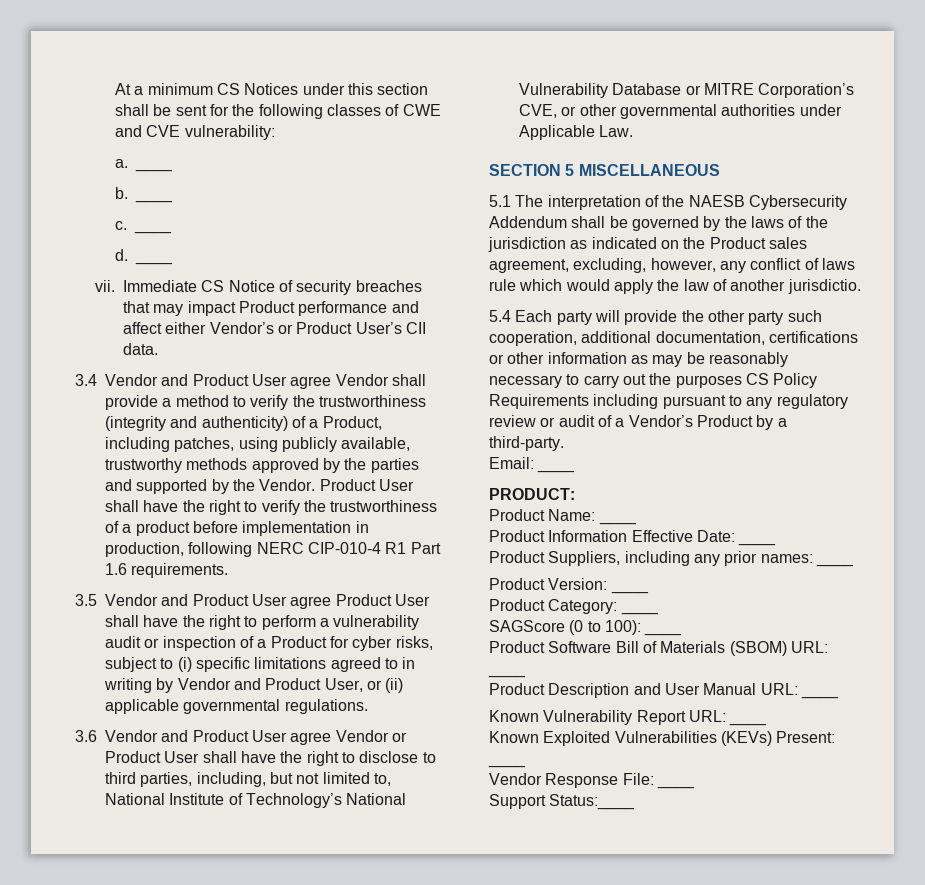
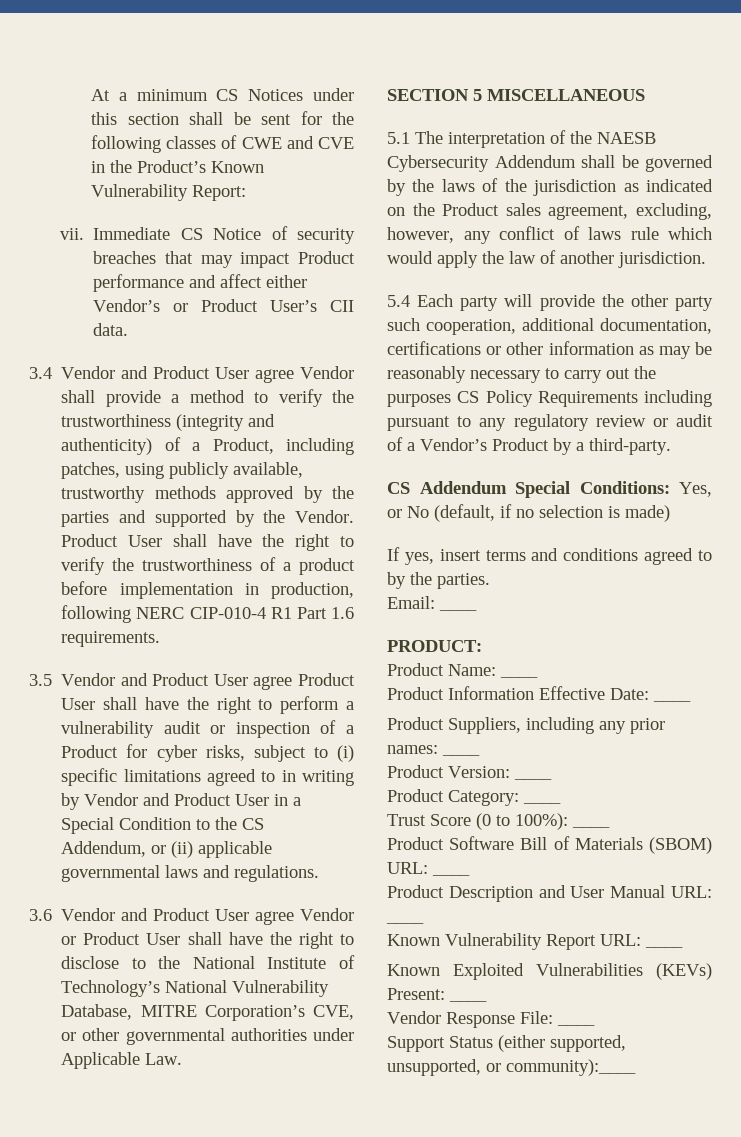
- At a minimum CS Notices under this section shall be sent for the following classes of CWE and CVE vulnerability:
- a. ____
- b. ____
- c. ____
- d. ____
+ At a minimum CS Notices under this section shall be sent for the following classes of CWE and CVE in the Product’s Known Vulnerability Report:
- 3.5 Vendor and Product User agree Product User shall have the right to perform a vulnerability audit or inspection of a Product for cyber risks, subject to (i) specific limitations agreed to in writing by Vendor and Product User, or (ii) applicable governmental regulations.
+ 3.5 Vendor and Product User agree Product User shall have the right to perform a vulnerability audit or inspection of a Product for cyber risks, subject to (i) specific limitations agreed to in writing by Vendor and Product User in a Special Condition to the CS Addendum, or (ii) applicable governmental laws and regulations.
- 3.6 Vendor and Product User agree Vendor or Product User shall have the right to disclose to third parties, including, but not limited to, National Institute of Technology’s National Vulnerability Database or MITRE Corporation’s CVE, or other governmental authorities under Applicable Law.
+ 3.6 Vendor and Product User agree Vendor or Product User shall have the right to disclose to the National Institute of Technology’s National Vulnerability Database, MITRE Corporation’s CVE, or other governmental authorities under Applicable Law.
- 5.1 The interpretation of the NAESB Cybersecurity Addendum shall be governed by the laws of the jurisdiction as indicated on the Product sales agreement, excluding, however, any conflict of laws rule which would apply the law of another jurisdictio.
+ 5.1 The interpretation of the NAESB Cybersecurity Addendum shall be governed by the laws of the jurisdiction as indicated on the Product sales agreement, excluding, however, any conflict of laws rule which would apply the law of another jurisdiction.
+ CS Addendum Special Conditions: Yes, or No (default, if no selection is made)
+ If yes, insert terms and conditions agreed to by the parties.
- SAGScore (0 to 100): ____
+ Trust Score (0 to 100%): ____
- Support Status:____
+ Support Status (either supported, unsupported, or community):____

